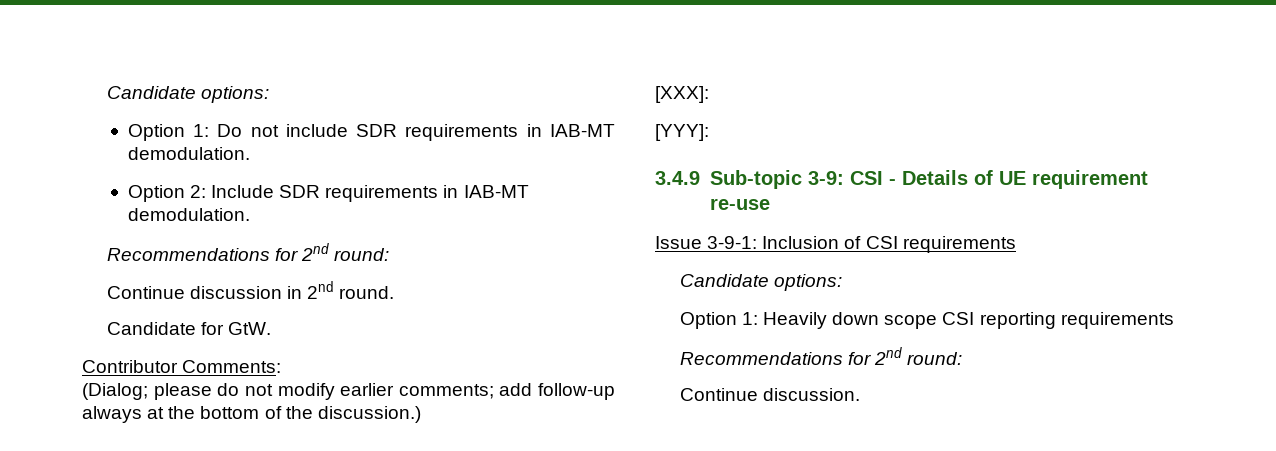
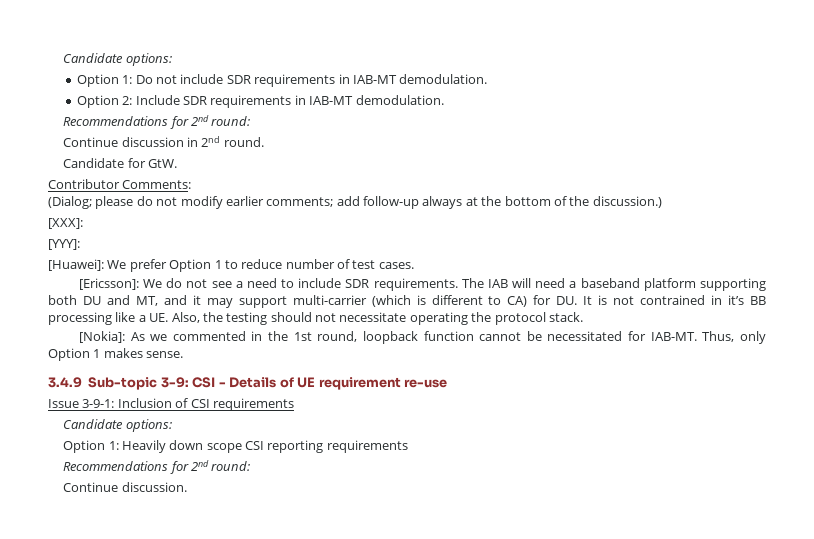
+ [Huawei]: We prefer Option 1 to reduce number of test cases.
+ [Ericsson]: We do not see a need to include SDR requirements. The IAB will need a baseband platform supporting both DU and MT, and it may support multi-carrier (which is different to CA) for DU. It is not contrained in it’s BB processing like a UE. Also, the testing should not necessitate operating the protocol stack.
+ [Nokia]: As we commented in the 1st round, loopback function cannot be necessitated for IAB-MT. Thus, only Option 1 makes sense.

